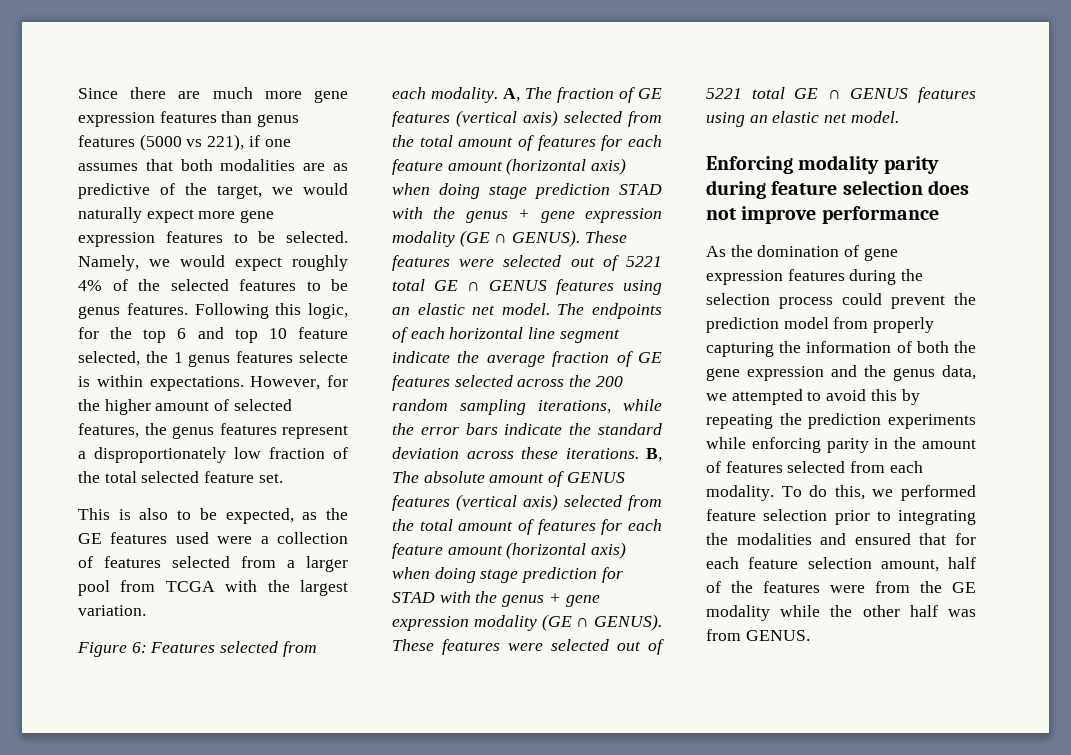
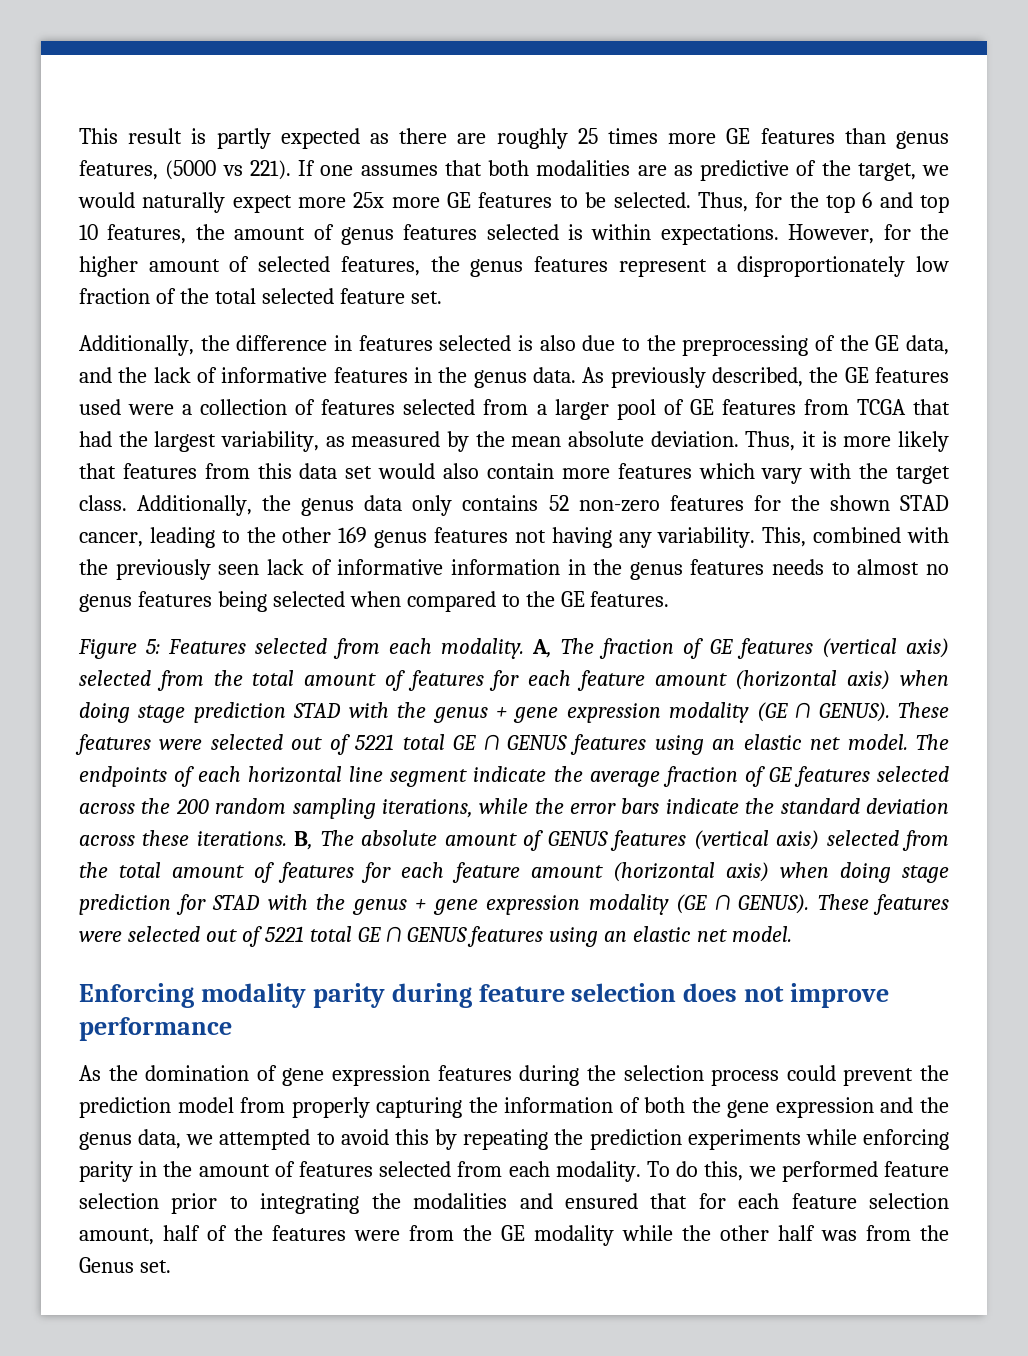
- Since there are much more gene expression features than genus features (5000 vs 221), if one assumes that both modalities are as predictive of the target, we would naturally expect more gene expression features to be selected.
+ This result is partly expected as there are roughly 25 times more GE features than genus features, (5000 vs 221). If one assumes that both modalities are as predictive of the target, we would naturally expect more 25x more GE features to be selected.
- Namely, we would expect roughly 4% of the selected features to be genus features. Following this logic, for the top 6 and top 10 feature selected, the 1 genus features selecte is within expectations.
+ Thus, for the top 6 and top 10 features, the amount of genus features selected is within expectations.
- This is also to be expected, as the GE features used were a collection of features selected from a larger pool from TCGA with the largest variation.
+ Additionally, the difference in features selected is also due to the preprocessing of the GE data, and the lack of informative features in the genus data. As previously described, the GE features used were a collection of features selected from a larger pool of GE features from TCGA that had the largest variability, as measured by the mean absolute deviation. Thus, it is more likely that features from this data set would also contain more features which vary with the target class. Additionally, the genus data only contains 52 non-zero features for the shown STAD cancer, leading to the other 169 genus features not having any variability. This, combined with the previously seen lack of informative information in the genus features needs to almost no genus features being selected when compared to the GE features.
- Figure 6: Features selected from each modality.
+ Figure 5: Features selected from each modality.
- To do this, we performed feature selection prior to integrating the modalities and ensured that for each feature selection amount, half of the features were from the GE modality while the other half was from GENUS.
+ To do this, we performed feature selection prior to integrating the modalities and ensured that for each feature selection amount, half of the features were from the GE modality while the other half was from the Genus set.

